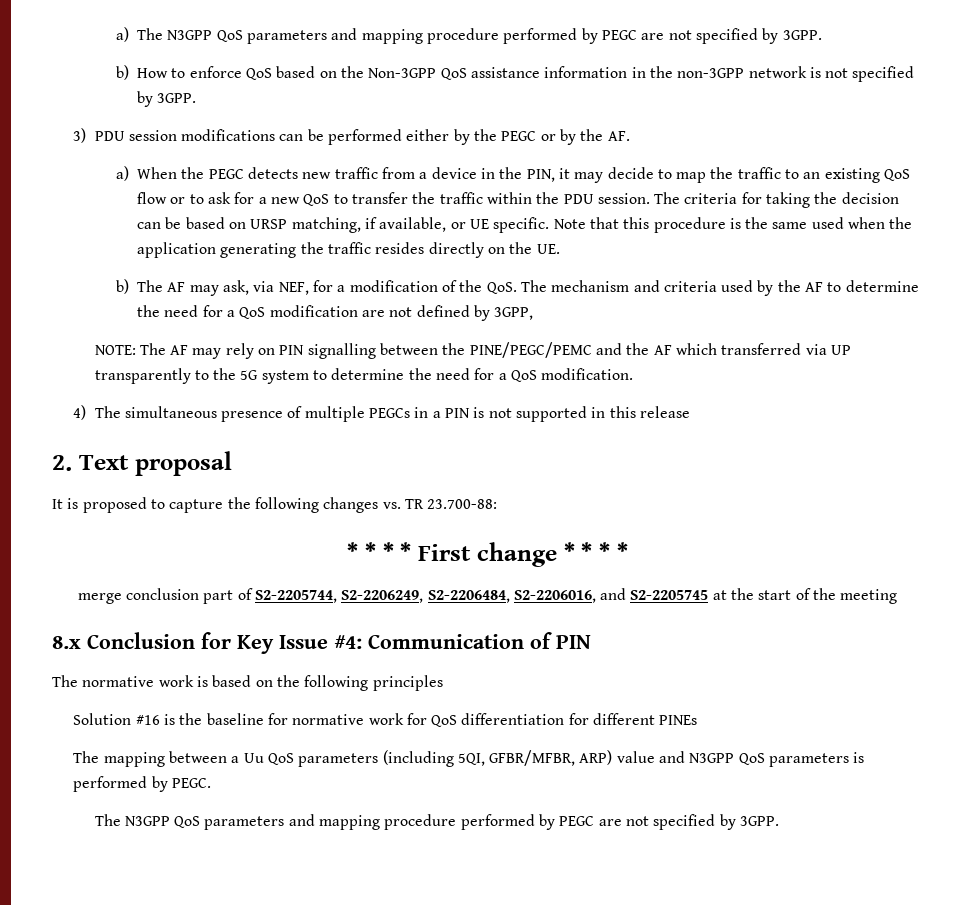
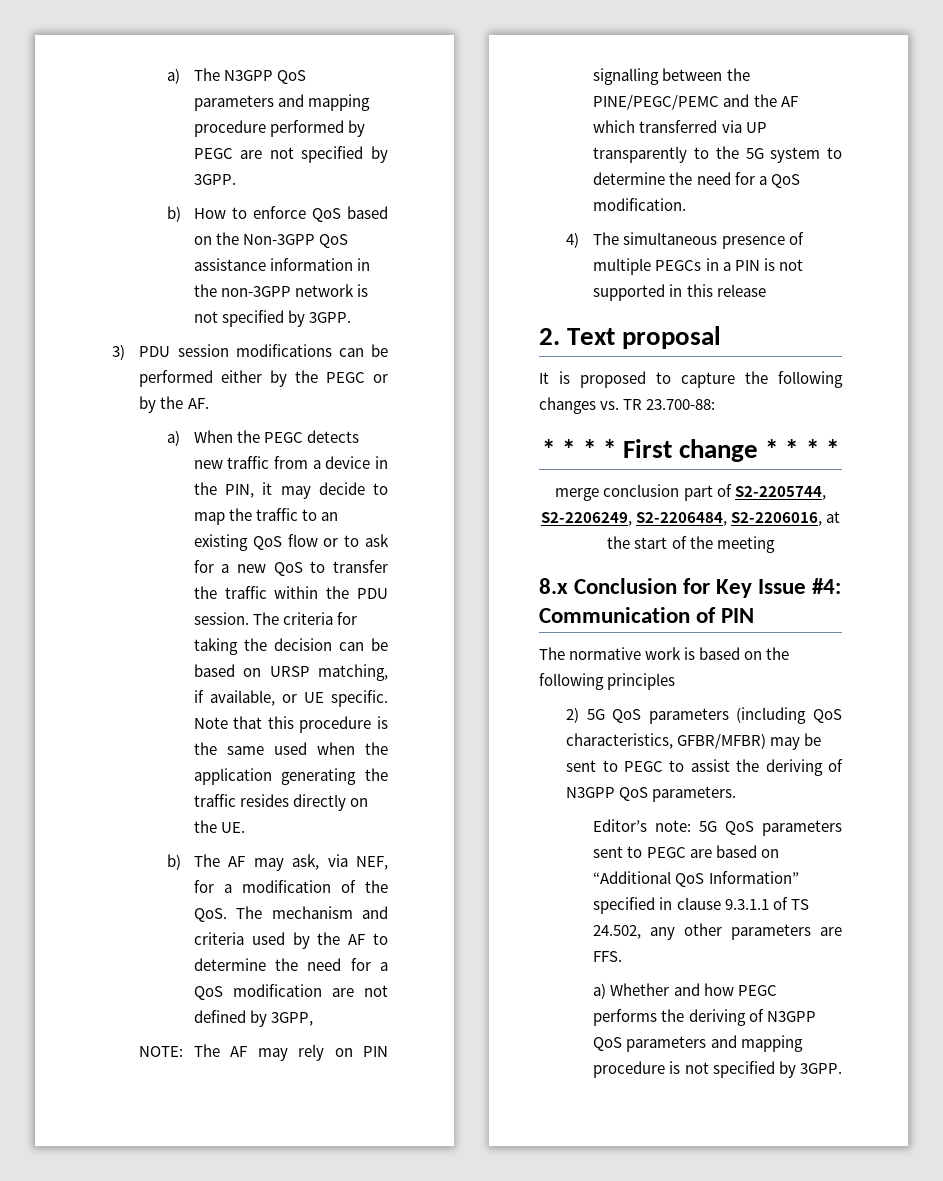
- merge conclusion part of S2-2205744, S2-2206249, S2-2206484, S2-2206016, and S2-2205745 at the start of the meeting
+ merge conclusion part of S2-2205744, S2-2206249, S2-2206484, S2-2206016, at the start of the meeting
- Solution #16 is the baseline for normative work for QoS differentiation for different PINEs
- The mapping between a Uu QoS parameters (including 5QI, GFBR/MFBR, ARP) value and N3GPP QoS parameters is performed by PEGC.
- The N3GPP QoS parameters and mapping procedure performed by PEGC are not specified by 3GPP.
+ 2) 5G QoS parameters (including QoS characteristics, GFBR/MFBR) may be sent to PEGC to assist the deriving of N3GPP QoS parameters.
+ Editor’s note: 5G QoS parameters sent to PEGC are based on “Additional QoS Information” specified in clause 9.3.1.1 of TS 24.502, any other parameters are FFS.
+ a) Whether and how PEGC performs the deriving of N3GPP QoS parameters and mapping procedure is not specified by 3GPP.

